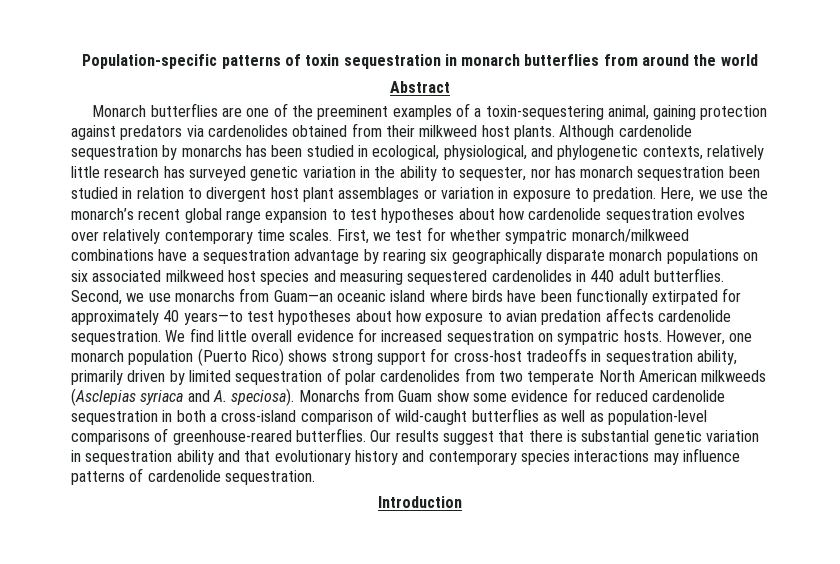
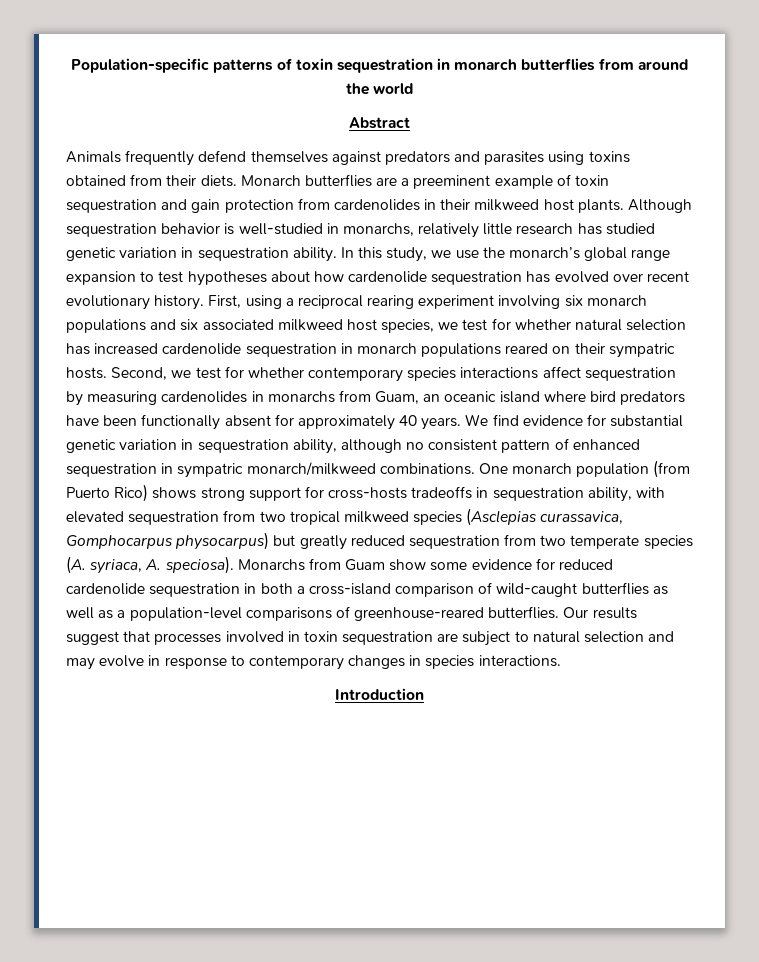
- Monarch butterflies are one of the preeminent examples of a toxin-sequestering animal, gaining protection against predators via cardenolides obtained from their milkweed host plants.
+ Animals frequently defend themselves against predators and parasites using toxins obtained from their diets. Monarch butterflies are a preeminent example of toxin sequestration and gain protection from cardenolides in their milkweed host plants.
- Although cardenolide sequestration by monarchs has been studied in ecological, physiological, and phylogenetic contexts, relatively little research has surveyed genetic variation in the ability to sequester, nor has monarch sequestration been studied in relation to divergent host plant assemblages or variation in exposure to predation. Here, we use the monarch’s recent global range expansion to test hypotheses about how cardenolide sequestration evolves over relatively contemporary time scales. First, we test for whether sympatric monarch/milkweed combinations have a sequestration advantage by rearing six geographically disparate monarch populations on six associated milkweed host species and measuring sequestered cardenolides in 440 adult butterflies. Second, we use monarchs from Guam—an oceanic island where birds have been functionally extirpated for approximately 40 years—to test hypotheses about how exposure to avian predation affects cardenolide sequestration. We find little overall evidence for increased sequestration on sympatric hosts. However, one monarch population (Puerto Rico) shows strong support for cross-host tradeoffs in sequestration ability, primarily driven by limited sequestration of polar cardenolides from two temperate North American milkweeds (Asclepias syriaca and A. speciosa).
+ Although sequestration behavior is well-studied in monarchs, relatively little research has studied genetic variation in sequestration ability. In this study, we use the monarch’s global range expansion to test hypotheses about how cardenolide sequestration has evolved over recent evolutionary history. First, using a reciprocal rearing experiment involving six monarch populations and six associated milkweed host species, we test for whether natural selection has increased cardenolide sequestration in monarch populations reared on their sympatric hosts. Second, we test for whether contemporary species interactions affect sequestration by measuring cardenolides in monarchs from Guam, an oceanic island where bird predators have been functionally absent for approximately 40 years. We find evidence for substantial genetic variation in sequestration ability, although no consistent pattern of enhanced sequestration in sympatric monarch/milkweed combinations. One monarch population (from Puerto Rico) shows strong support for cross-hosts tradeoffs in sequestration ability, with elevated sequestration from two tropical milkweed species (Asclepias curassavica, Gomphocarpus physocarpus) but greatly reduced sequestration from two temperate species (A. syriaca, A. speciosa).
- Monarchs from Guam show some evidence for reduced cardenolide sequestration in both a cross-island comparison of wild-caught butterflies as well as population-level comparisons of greenhouse-reared butterflies.
+ Monarchs from Guam show some evidence for reduced cardenolide sequestration in both a cross-island comparison of wild-caught butterflies as well as a population-level comparisons of greenhouse-reared butterflies.
- Our results suggest that there is substantial genetic variation in sequestration ability and that evolutionary history and contemporary species interactions may influence patterns of cardenolide sequestration.
+ Our results suggest that processes involved in toxin sequestration are subject to natural selection and may evolve in response to contemporary changes in species interactions.

